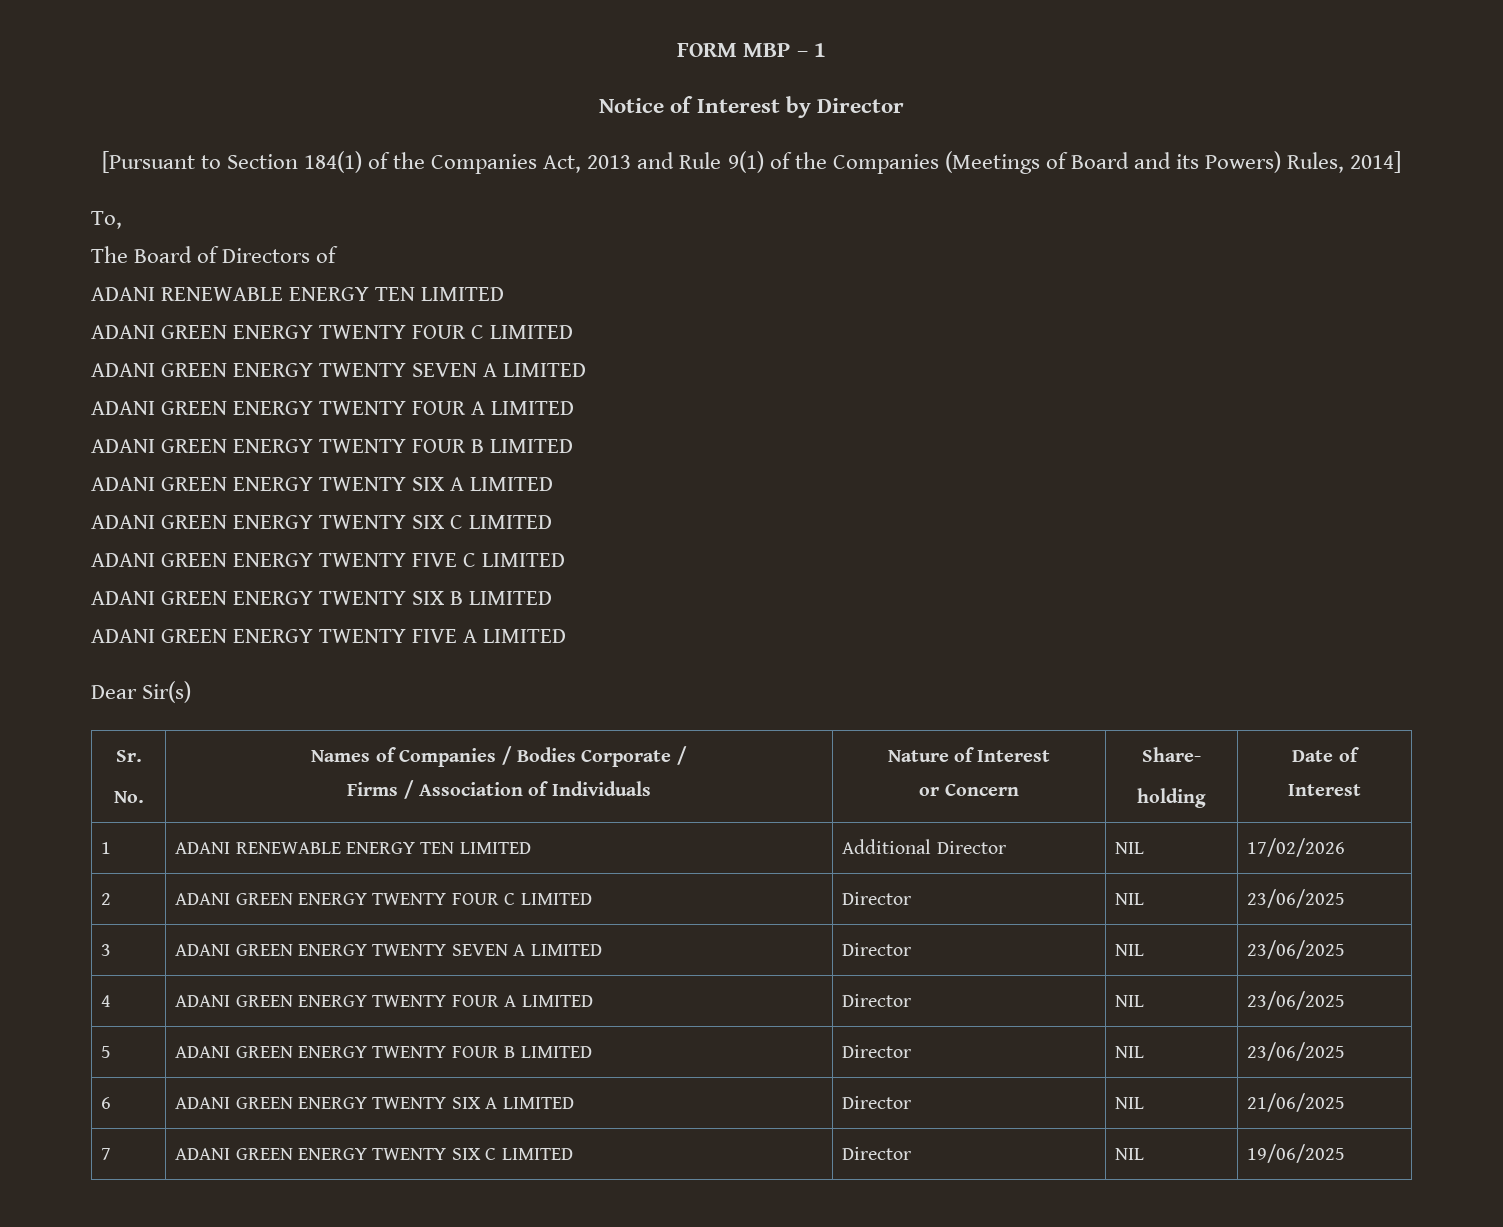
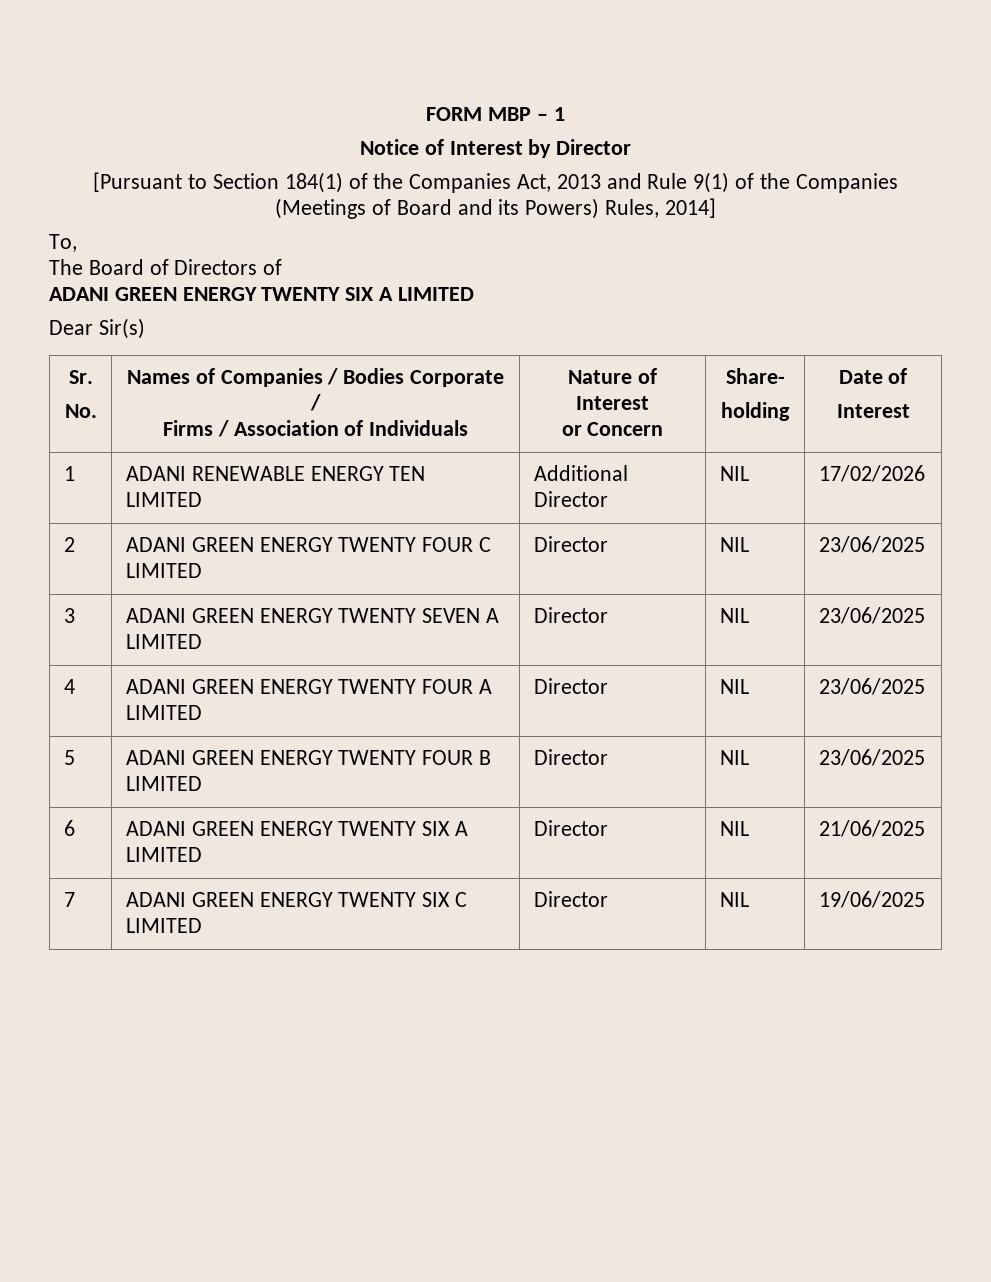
  The Board of Directors of
- ADANI RENEWABLE ENERGY TEN LIMITED
- ADANI GREEN ENERGY TWENTY FOUR C LIMITED
- ADANI GREEN ENERGY TWENTY SEVEN A LIMITED
- ADANI GREEN ENERGY TWENTY FOUR A LIMITED
- ADANI GREEN ENERGY TWENTY FOUR B LIMITED
  ADANI GREEN ENERGY TWENTY SIX A LIMITED
- ADANI GREEN ENERGY TWENTY SIX C LIMITED
- ADANI GREEN ENERGY TWENTY FIVE C LIMITED
- ADANI GREEN ENERGY TWENTY SIX B LIMITED
- ADANI GREEN ENERGY TWENTY FIVE A LIMITED

